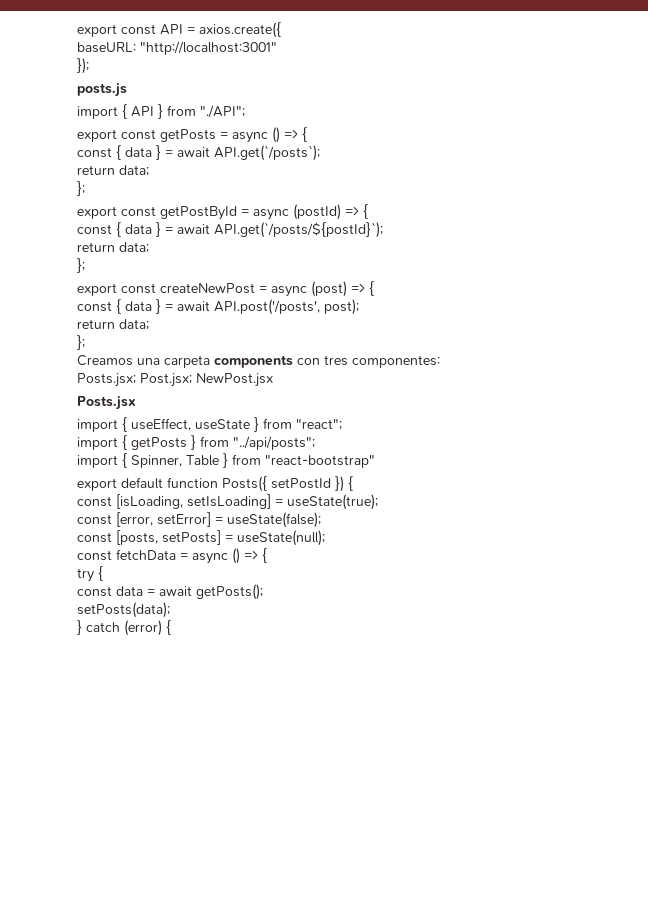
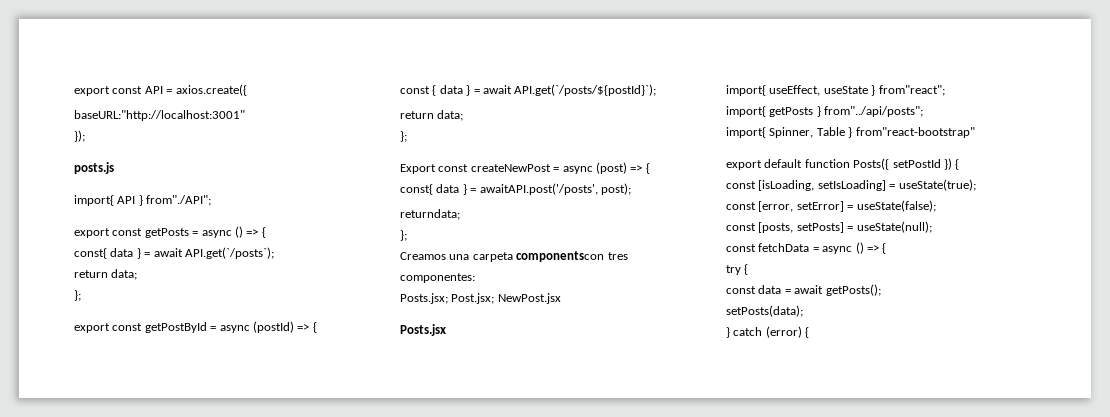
- baseURL: "http://localhost:3001"
+ baseURL:"http://localhost:3001"
- import { API } from "./API";
+ import{ API } from"./API";
- const { data } = await API.get(`/posts`);
+ const{ data } = await API.get(`/posts`);
- export const createNewPost = async (post) => {
+ Export const createNewPost = async (post) => {
- const { data } = await API.post('/posts', post);
- return data;
+ const{ data } = awaitAPI.post('/posts', post);
+ returndata;
- Creamos una carpeta components con tres componentes:
+ Creamos una carpeta componentscon tres componentes:
- import { useEffect, useState } from "react";
- import { getPosts } from "../api/posts";
- import { Spinner, Table } from "react-bootstrap"
+ import{ useEffect, useState } from"react";
+ import{ getPosts } from"../api/posts";
+ import{ Spinner, Table } from"react-bootstrap"

